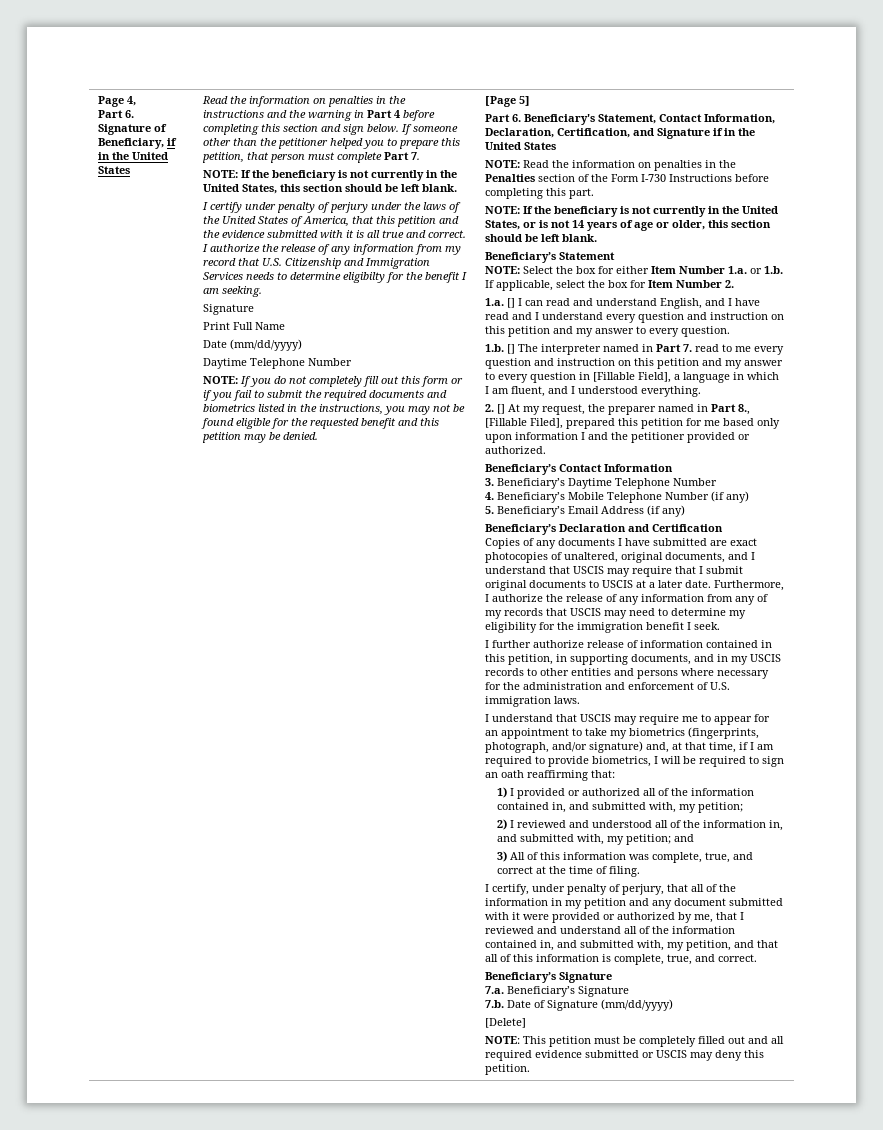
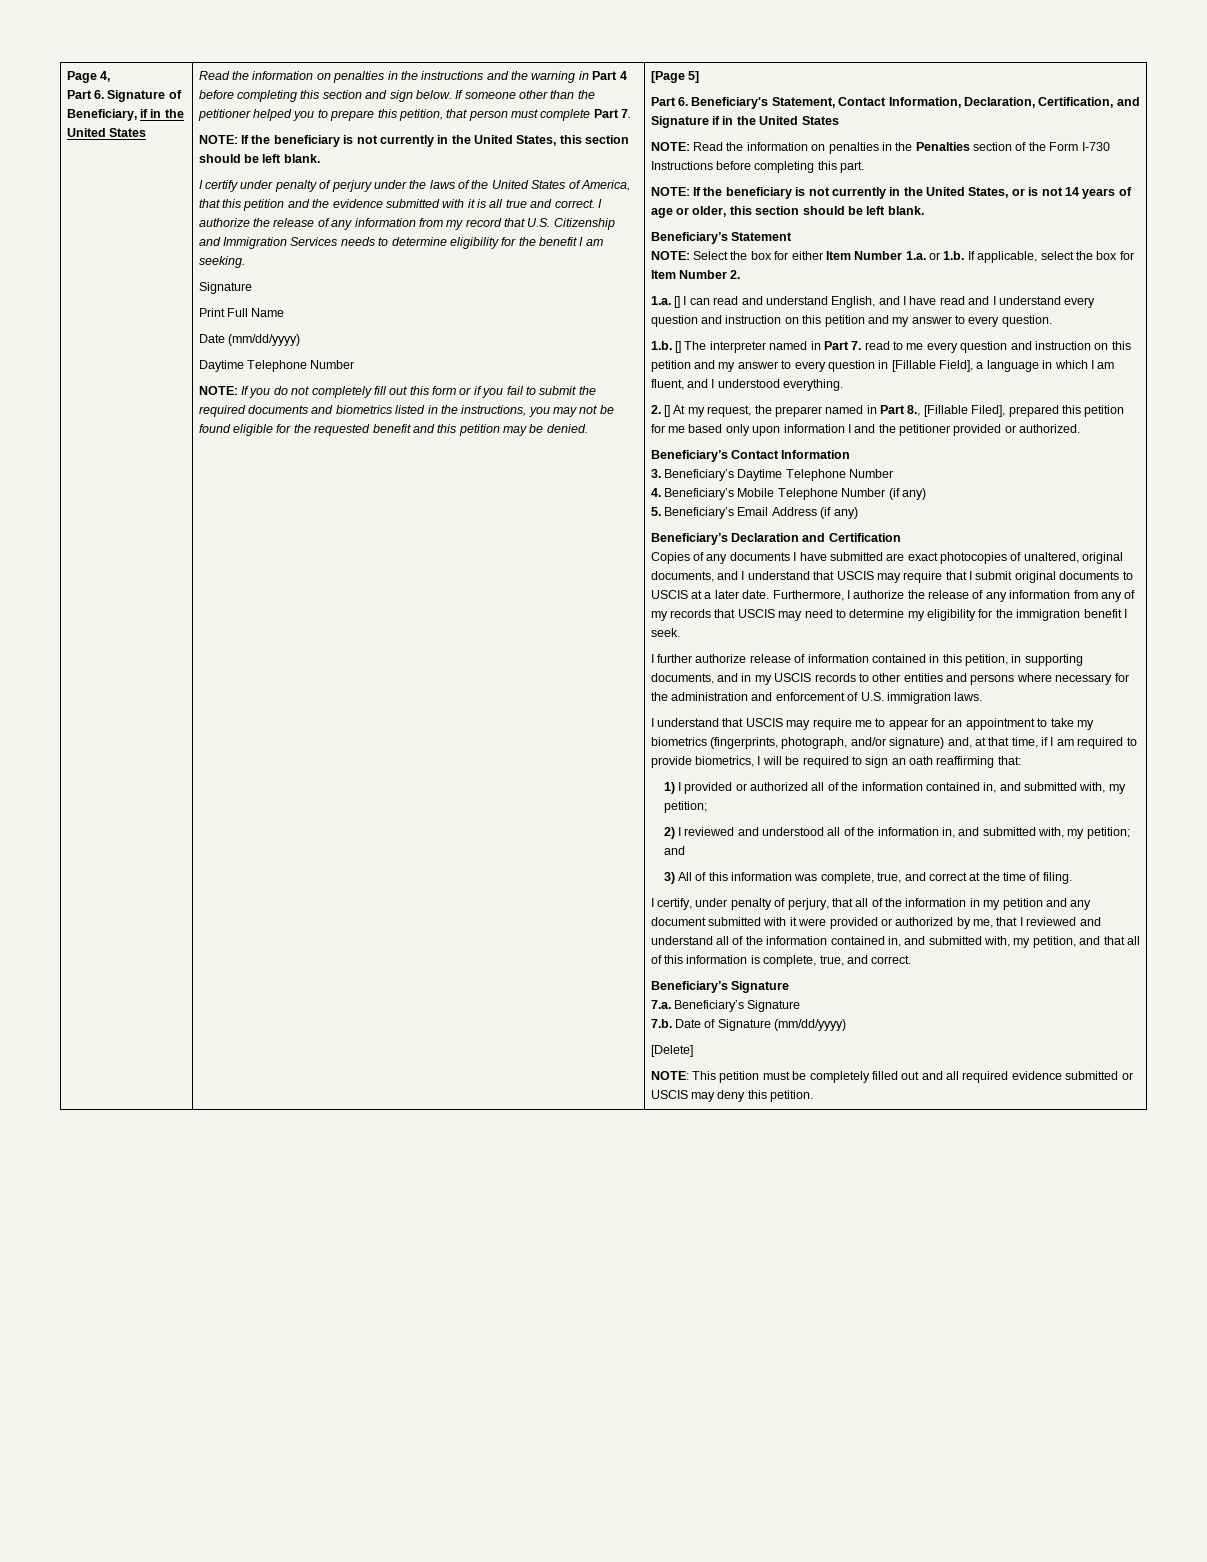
- I authorize the release of any information from my record that U.S. Citizenship and Immigration Services needs to determine eligibilty for the benefit I am seeking.
+ I authorize the release of any information from my record that U.S. Citizenship and Immigration Services needs to determine eligibility for the benefit I am seeking.

